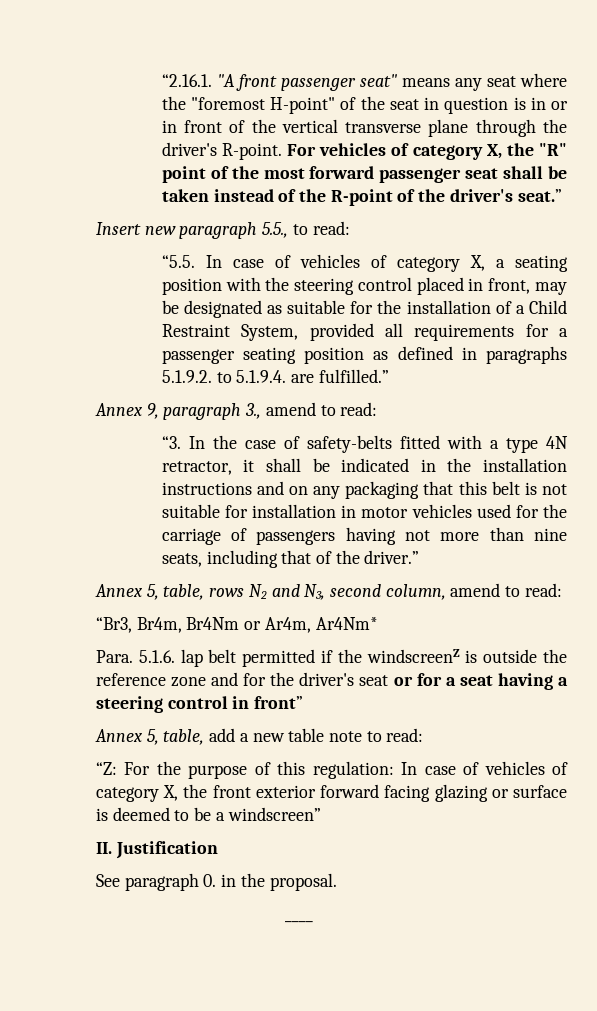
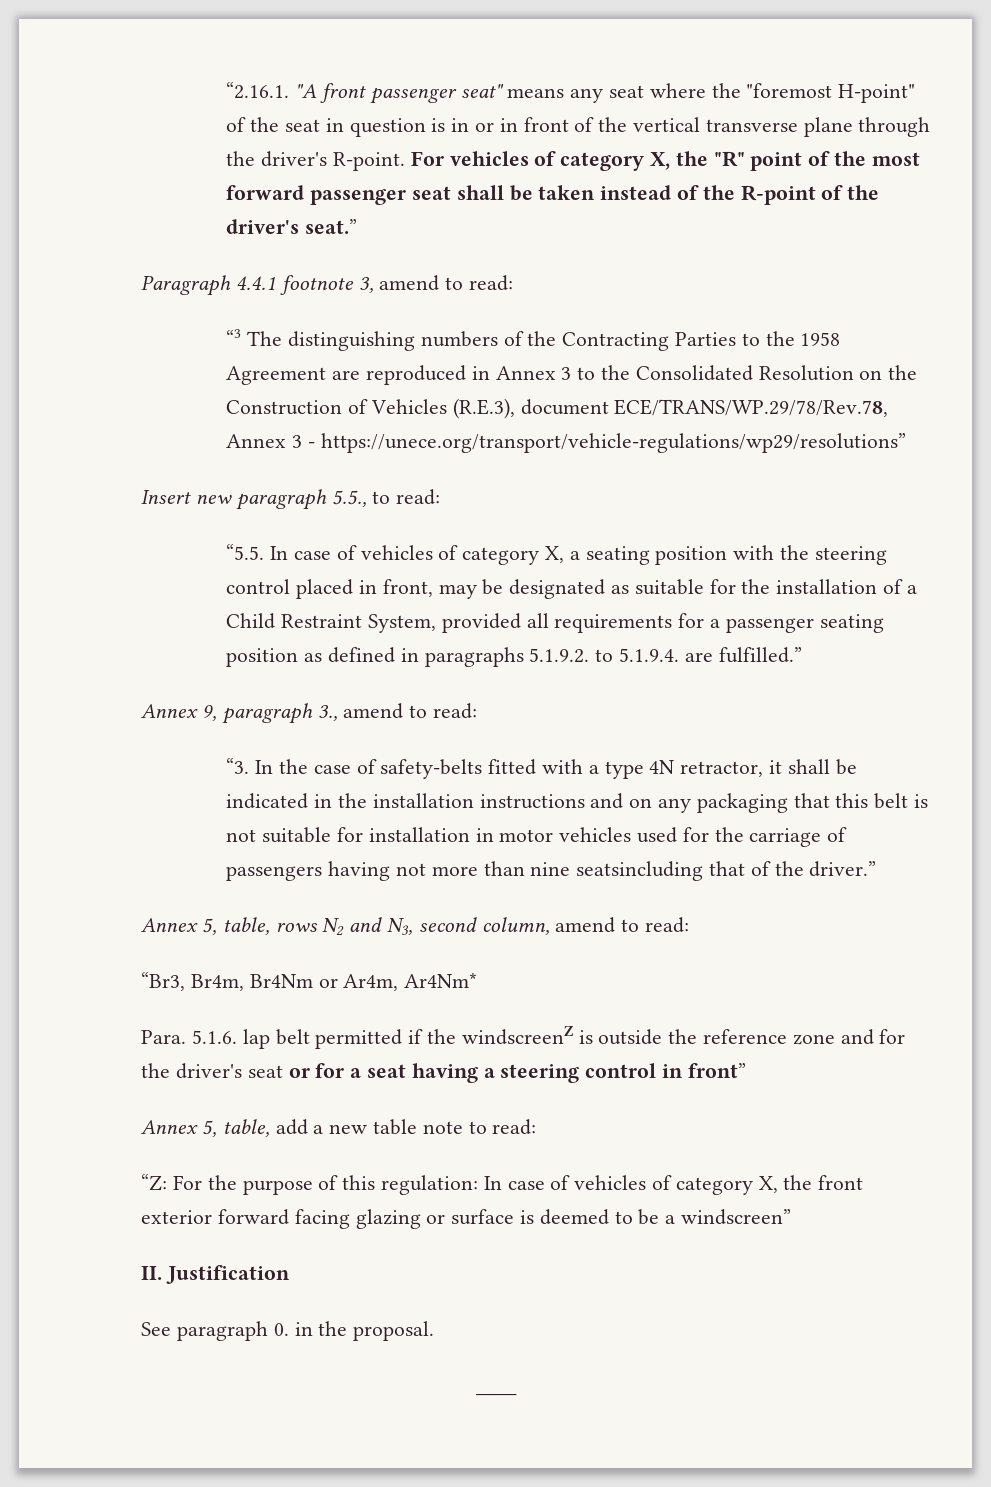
+ Paragraph 4.4.1 footnote 3, amend to read:
+ “3 The distinguishing numbers of the Contracting Parties to the 1958 Agreement are reproduced in Annex 3 to the Consolidated Resolution on the Construction of Vehicles (R.E.3), document ECE/TRANS/WP.29/78/Rev.78, Annex 3 - https://unece.org/transport/vehicle-regulations/wp29/resolutions”
- “3. In the case of safety-belts fitted with a type 4N retractor, it shall be indicated in the installation instructions and on any packaging that this belt is not suitable for installation in motor vehicles used for the carriage of passengers having not more than nine seats, including that of the driver.”
+ “3. In the case of safety-belts fitted with a type 4N retractor, it shall be indicated in the installation instructions and on any packaging that this belt is not suitable for installation in motor vehicles used for the carriage of passengers having not more than nine seatsincluding that of the driver.”

